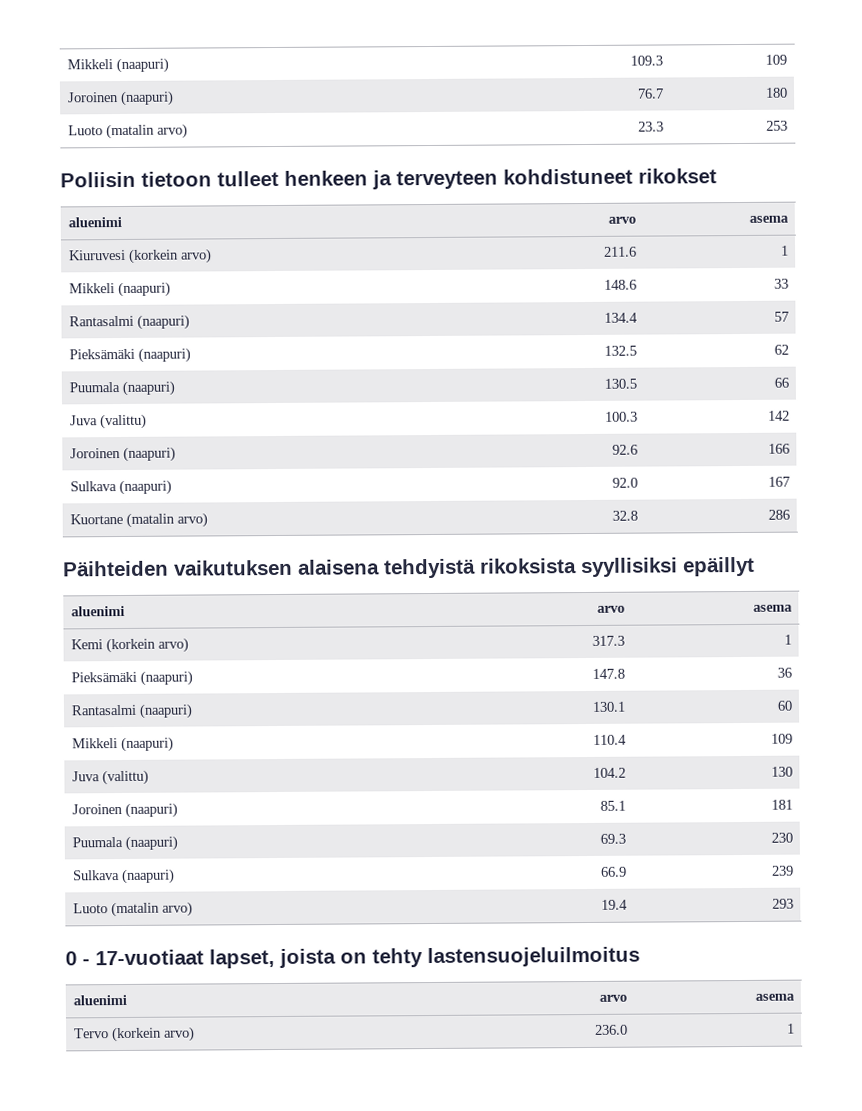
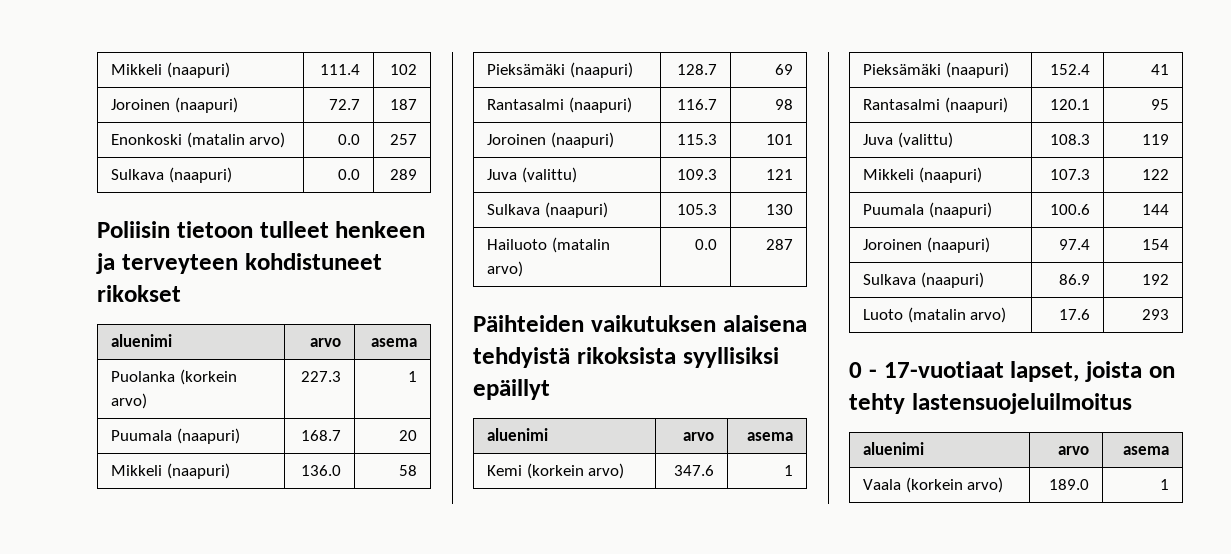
- Mikkeli (naapuri) | 109.3 | 109
- Joroinen (naapuri) | 76.7 | 180
- Luoto (matalin arvo) | 23.3 | 253
+ Mikkeli (naapuri) | 111.4 | 102
+ Joroinen (naapuri) | 72.7 | 187
+ Enonkoski (matalin arvo) | 0.0 | 257
+ Sulkava (naapuri) | 0.0 | 289
- Kiuruvesi (korkein arvo) | 211.6 | 1
- Mikkeli (naapuri) | 148.6 | 33
- Rantasalmi (naapuri) | 134.4 | 57
- Pieksämäki (naapuri) | 132.5 | 62
- Puumala (naapuri) | 130.5 | 66
- Juva (valittu) | 100.3 | 142
- Joroinen (naapuri) | 92.6 | 166
- Sulkava (naapuri) | 92.0 | 167
- Kuortane (matalin arvo) | 32.8 | 286
+ Puolanka (korkein arvo) | 227.3 | 1
+ Puumala (naapuri) | 168.7 | 20
+ Mikkeli (naapuri) | 136.0 | 58
+ Pieksämäki (naapuri) | 128.7 | 69
+ Rantasalmi (naapuri) | 116.7 | 98
+ Joroinen (naapuri) | 115.3 | 101
+ Juva (valittu) | 109.3 | 121
+ Sulkava (naapuri) | 105.3 | 130
+ Hailuoto (matalin arvo) | 0.0 | 287
- Kemi (korkein arvo) | 317.3 | 1
+ Kemi (korkein arvo) | 347.6 | 1
- Pieksämäki (naapuri) | 147.8 | 36
- Rantasalmi (naapuri) | 130.1 | 60
- Mikkeli (naapuri) | 110.4 | 109
- Juva (valittu) | 104.2 | 130
- Joroinen (naapuri) | 85.1 | 181
- Puumala (naapuri) | 69.3 | 230
- Sulkava (naapuri) | 66.9 | 239
- Luoto (matalin arvo) | 19.4 | 293
+ Pieksämäki (naapuri) | 152.4 | 41
+ Rantasalmi (naapuri) | 120.1 | 95
+ Juva (valittu) | 108.3 | 119
+ Mikkeli (naapuri) | 107.3 | 122
+ Puumala (naapuri) | 100.6 | 144
+ Joroinen (naapuri) | 97.4 | 154
+ Sulkava (naapuri) | 86.9 | 192
+ Luoto (matalin arvo) | 17.6 | 293
- Tervo (korkein arvo) | 236.0 | 1
+ Vaala (korkein arvo) | 189.0 | 1

